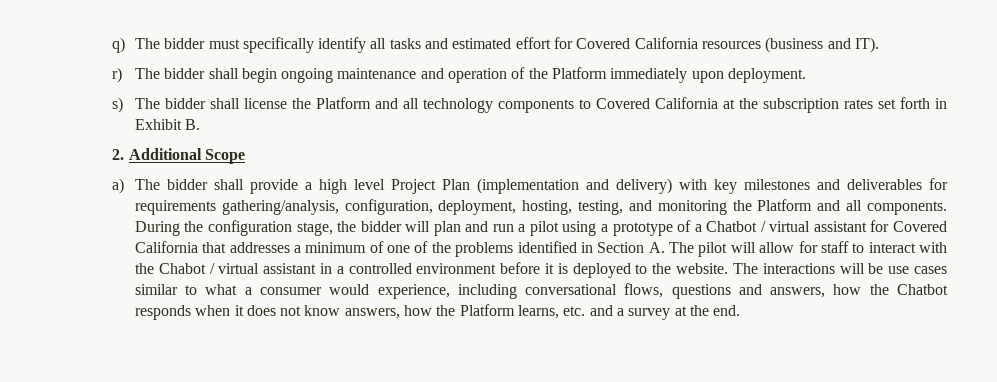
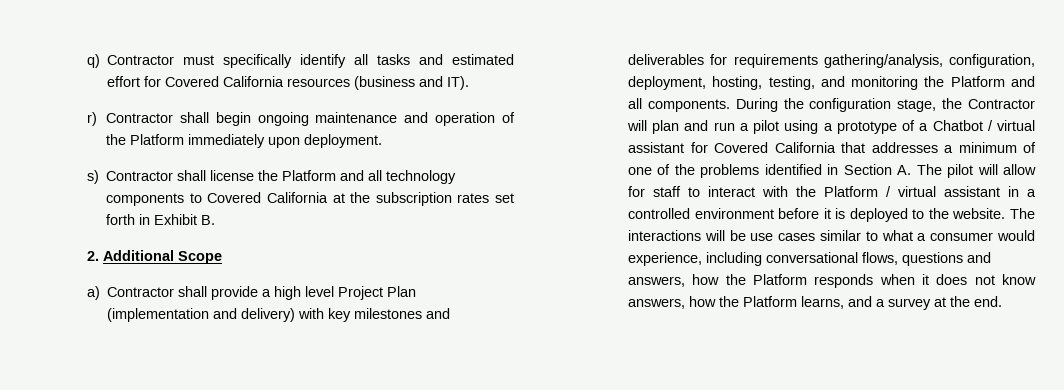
- q) The bidder must specifically identify all tasks and estimated effort for Covered California resources (business and IT).
+ q) Contractor must specifically identify all tasks and estimated effort for Covered California resources (business and IT).
- r) The bidder shall begin ongoing maintenance and operation of the Platform immediately upon deployment.
+ r) Contractor shall begin ongoing maintenance and operation of the Platform immediately upon deployment.
- s) The bidder shall license the Platform and all technology components to Covered California at the subscription rates set forth in Exhibit B.
+ s) Contractor shall license the Platform and all technology components to Covered California at the subscription rates set forth in Exhibit B.
- a) The bidder shall provide a high level Project Plan (implementation and delivery) with key milestones and deliverables for requirements gathering/analysis, configuration, deployment, hosting, testing, and monitoring the Platform and all components.
+ a) Contractor shall provide a high level Project Plan (implementation and delivery) with key milestones and deliverables for requirements gathering/analysis, configuration, deployment, hosting, testing, and monitoring the Platform and all components.
- During the configuration stage, the bidder will plan and run a pilot using a prototype of a Chatbot / virtual assistant for Covered California that addresses a minimum of one of the problems identified in Section A. The pilot will allow for staff to interact with the Chabot / virtual assistant in a controlled environment before it is deployed to the website.
+ During the configuration stage, the Contractor will plan and run a pilot using a prototype of a Chatbot / virtual assistant for Covered California that addresses a minimum of one of the problems identified in Section A. The pilot will allow for staff to interact with the Platform / virtual assistant in a controlled environment before it is deployed to the website.
- The interactions will be use cases similar to what a consumer would experience, including conversational flows, questions and answers, how the Chatbot responds when it does not know answers, how the Platform learns, etc. and a survey at the end.
+ The interactions will be use cases similar to what a consumer would experience, including conversational flows, questions and answers, how the Platform responds when it does not know answers, how the Platform learns, and a survey at the end.

